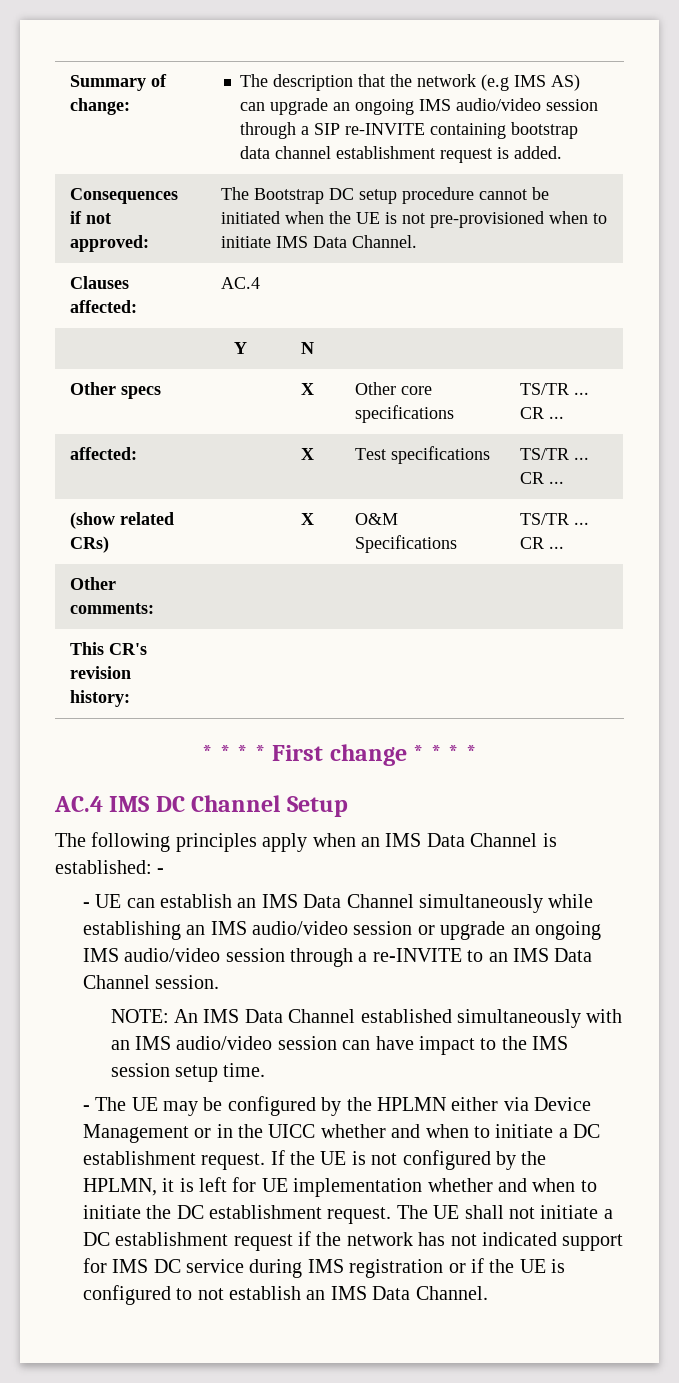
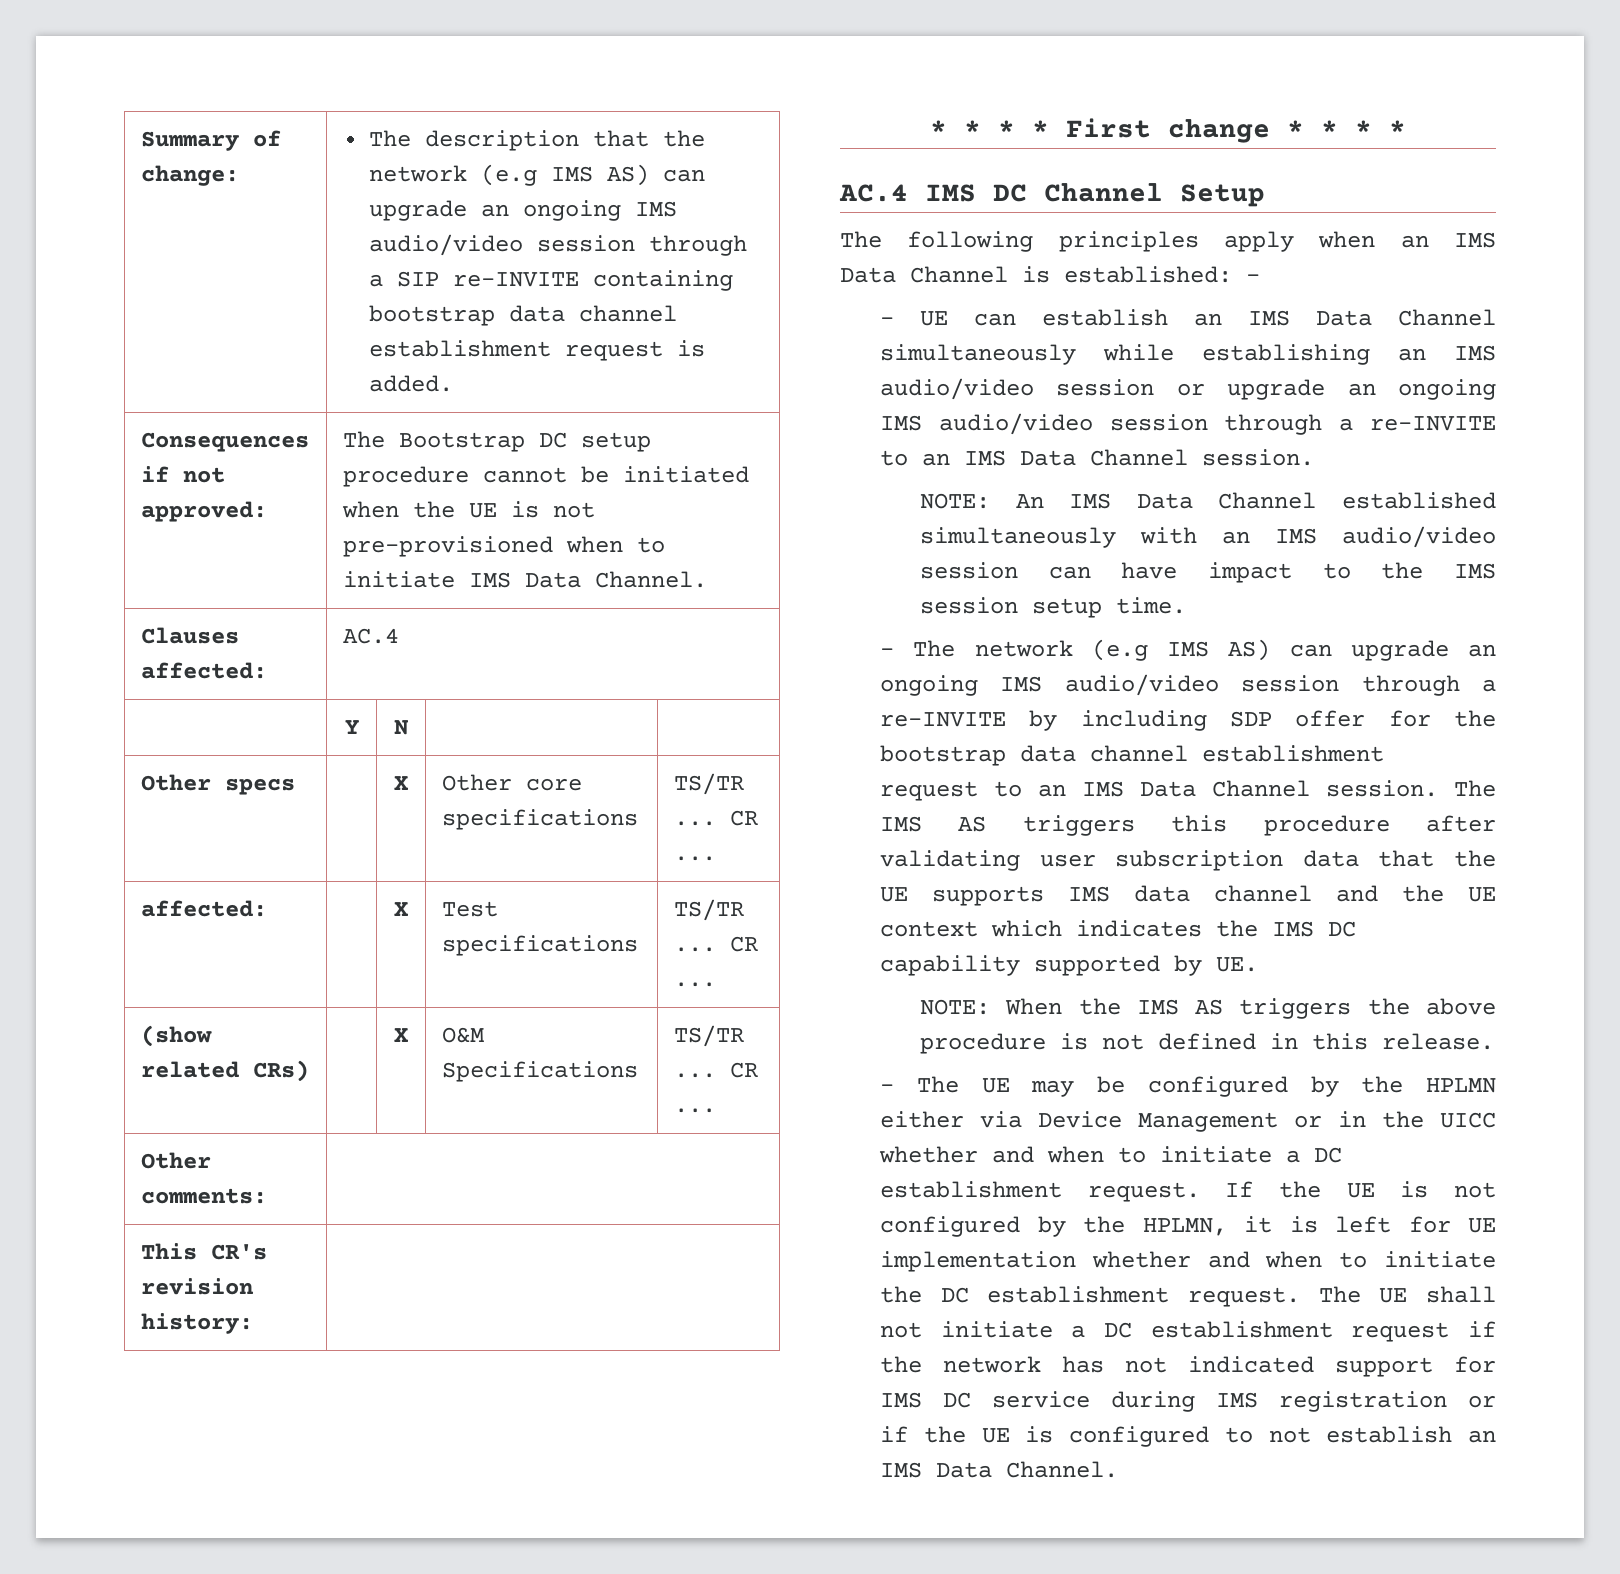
+ - The network (e.g IMS AS) can upgrade an ongoing IMS audio/video session through a re-INVITE by including SDP offer for the bootstrap data channel establishment request to an IMS Data Channel session. The IMS AS triggers this procedure after validating user subscription data that the UE supports IMS data channel and the UE context which indicates the IMS DC capability supported by UE.
+ NOTE: When the IMS AS triggers the above procedure is not defined in this release.

